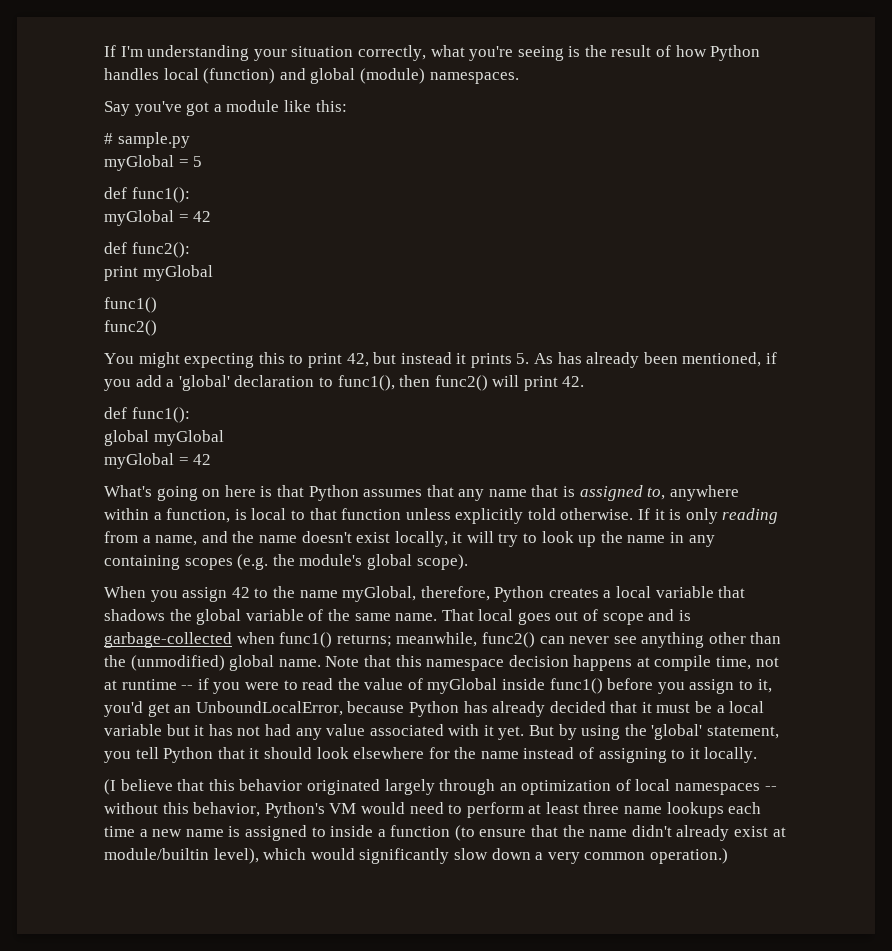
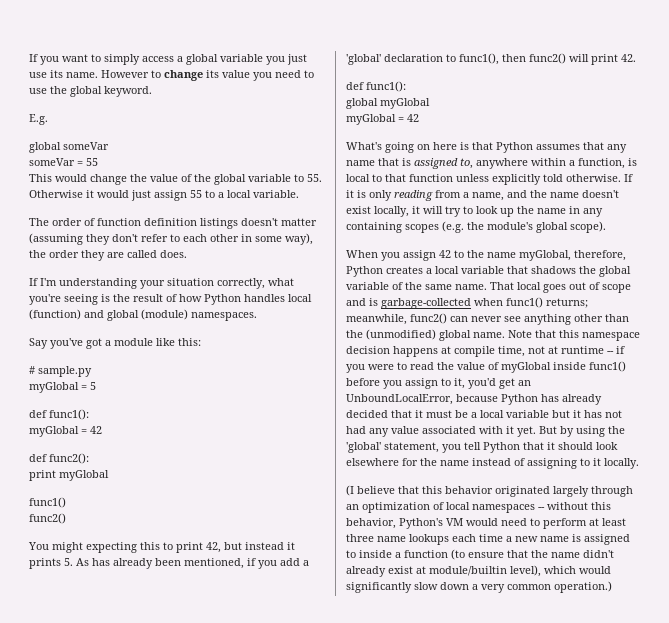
+ If you want to simply access a global variable you just use its name. However to change its value you need to use the global keyword.
+ E.g.
+ global someVar
+ someVar = 55
+ This would change the value of the global variable to 55. Otherwise it would just assign 55 to a local variable.
+ The order of function definition listings doesn't matter (assuming they don't refer to each other in some way), the order they are called does.

